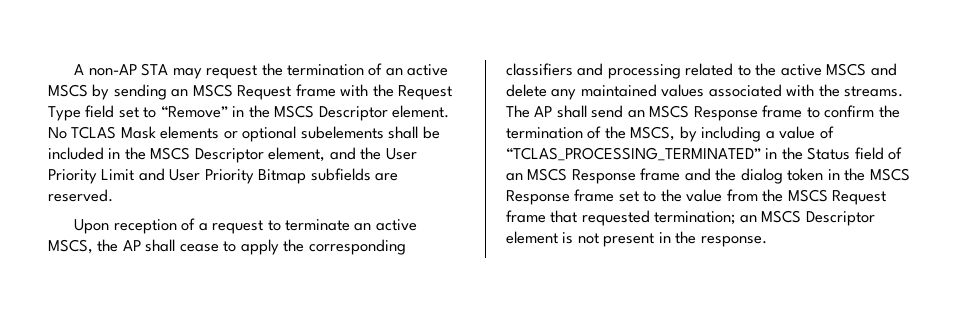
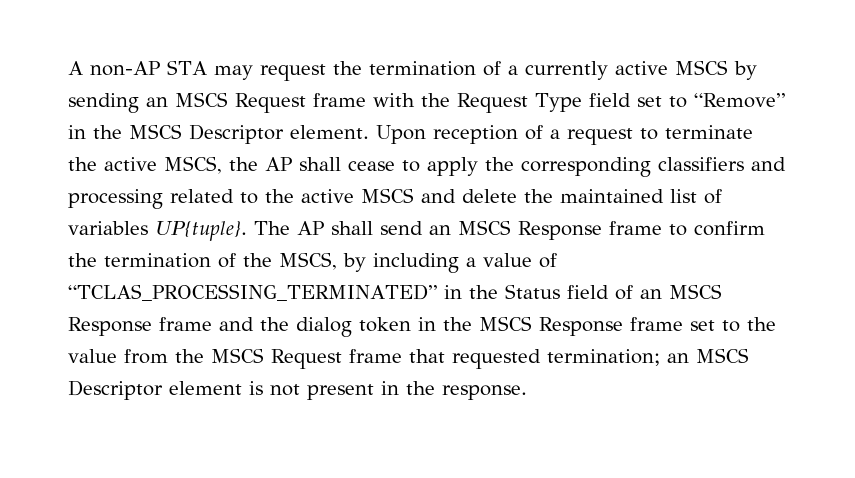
- A non-AP STA may request the termination of an active MSCS by sending an MSCS Request frame with the Request Type field set to “Remove” in the MSCS Descriptor element. No TCLAS Mask elements or optional subelements shall be included in the MSCS Descriptor element, and the User Priority Limit and User Priority Bitmap subfields are reserved.
- Upon reception of a request to terminate an active MSCS, the AP shall cease to apply the corresponding classifiers and processing related to the active MSCS and delete any maintained values associated with the streams.
+ A non-AP STA may request the termination of a currently active MSCS by sending an MSCS Request frame with the Request Type field set to “Remove” in the MSCS Descriptor element. Upon reception of a request to terminate the active MSCS, the AP shall cease to apply the corresponding classifiers and processing related to the active MSCS and delete the maintained list of variables UP{tuple}.

